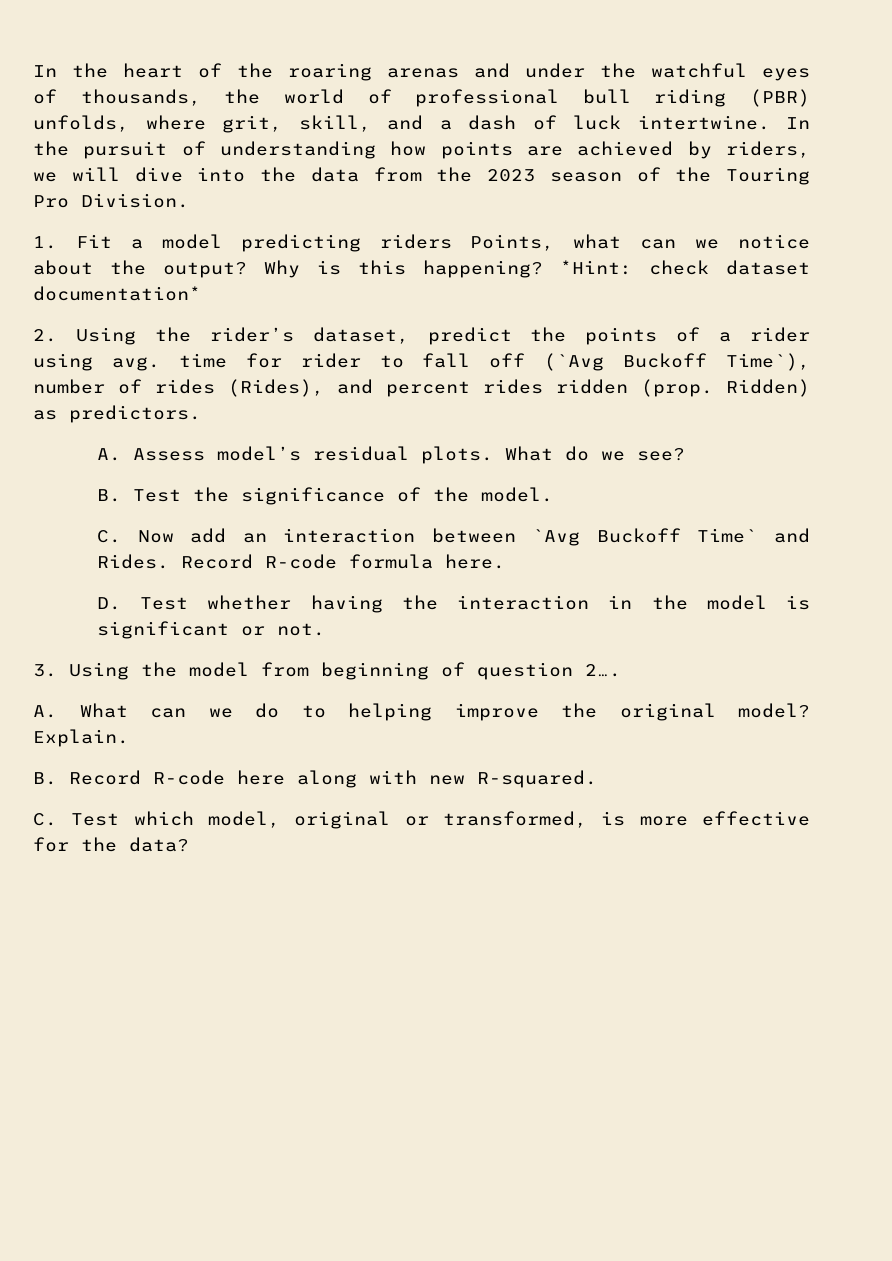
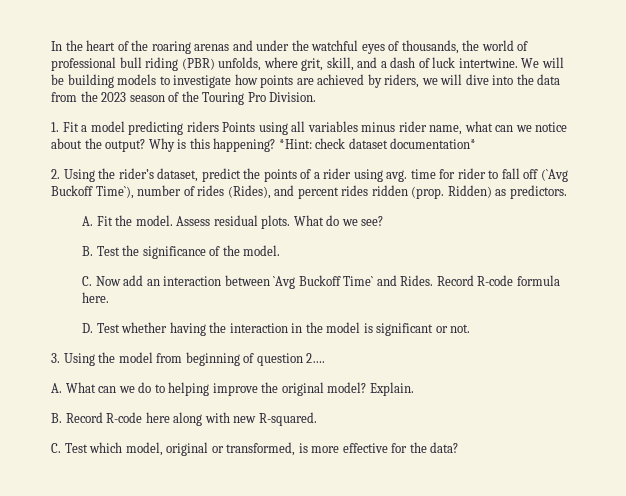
- In the pursuit of understanding how points are achieved by riders, we will dive into the data from the 2023 season of the Touring Pro Division.
+ We will be building models to investigate how points are achieved by riders, we will dive into the data from the 2023 season of the Touring Pro Division.
- 1. Fit a model predicting riders Points, what can we notice about the output?
+ 1. Fit a model predicting riders Points using all variables minus rider name, what can we notice about the output?
- A. Assess model’s residual plots.
+ A. Fit the model. Assess residual plots.

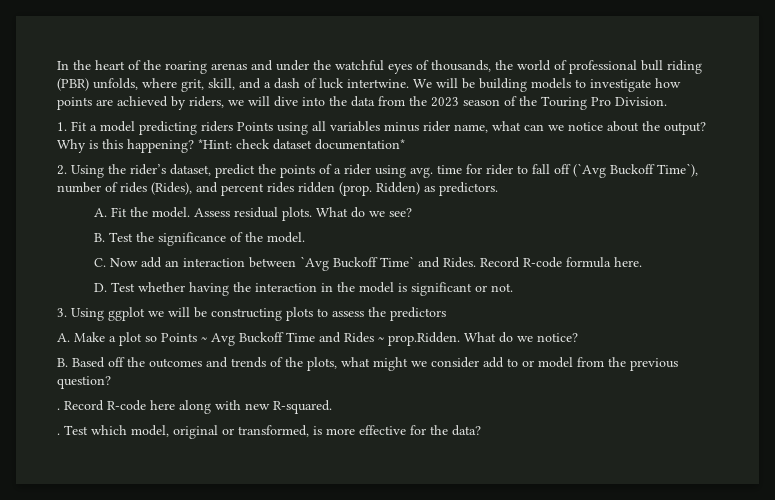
- 3. Using the model from beginning of question 2….
- A. What can we do to helping improve the original model? Explain.
- B. Record R-code here along with new R-squared.
+ 3. Using ggplot we will be constructing plots to assess the predictors
+ A. Make a plot so Points ~ Avg Buckoff Time and Rides ~ prop.Ridden. What do we notice?
+ B. Based off the outcomes and trends of the plots, what might we consider add to or model from the previous question?
+ . Record R-code here along with new R-squared.
- C. Test which model, original or transformed, is more effective for the data?
+ . Test which model, original or transformed, is more effective for the data?

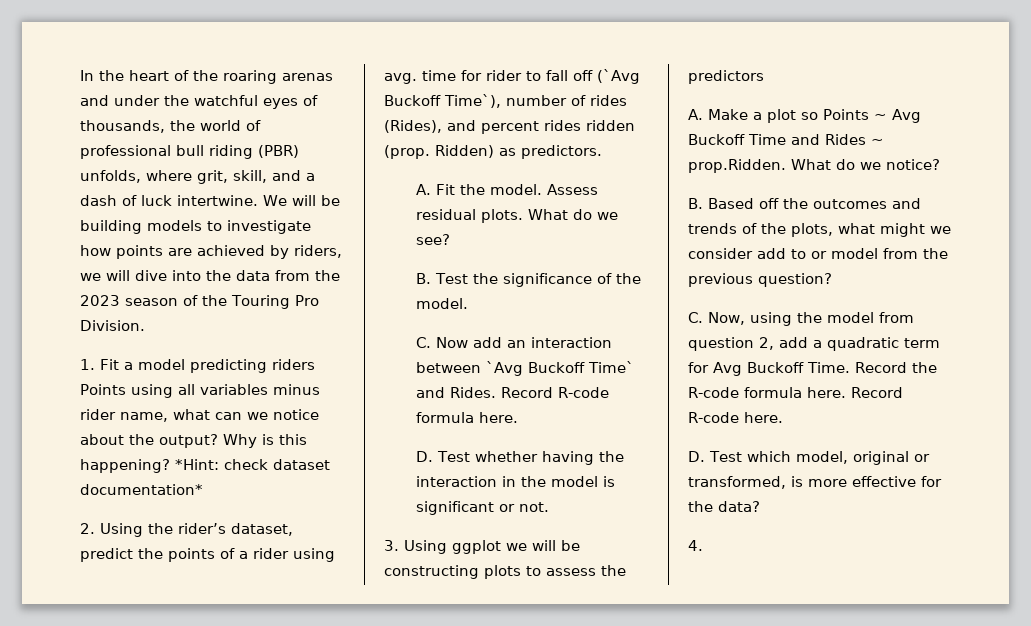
- . Record R-code here along with new R-squared.
- . Test which model, original or transformed, is more effective for the data?
+ C. Now, using the model from question 2, add a quadratic term for Avg Buckoff Time. Record the R-code formula here. Record R-code here.
+ D. Test which model, original or transformed, is more effective for the data?
+ 4.

